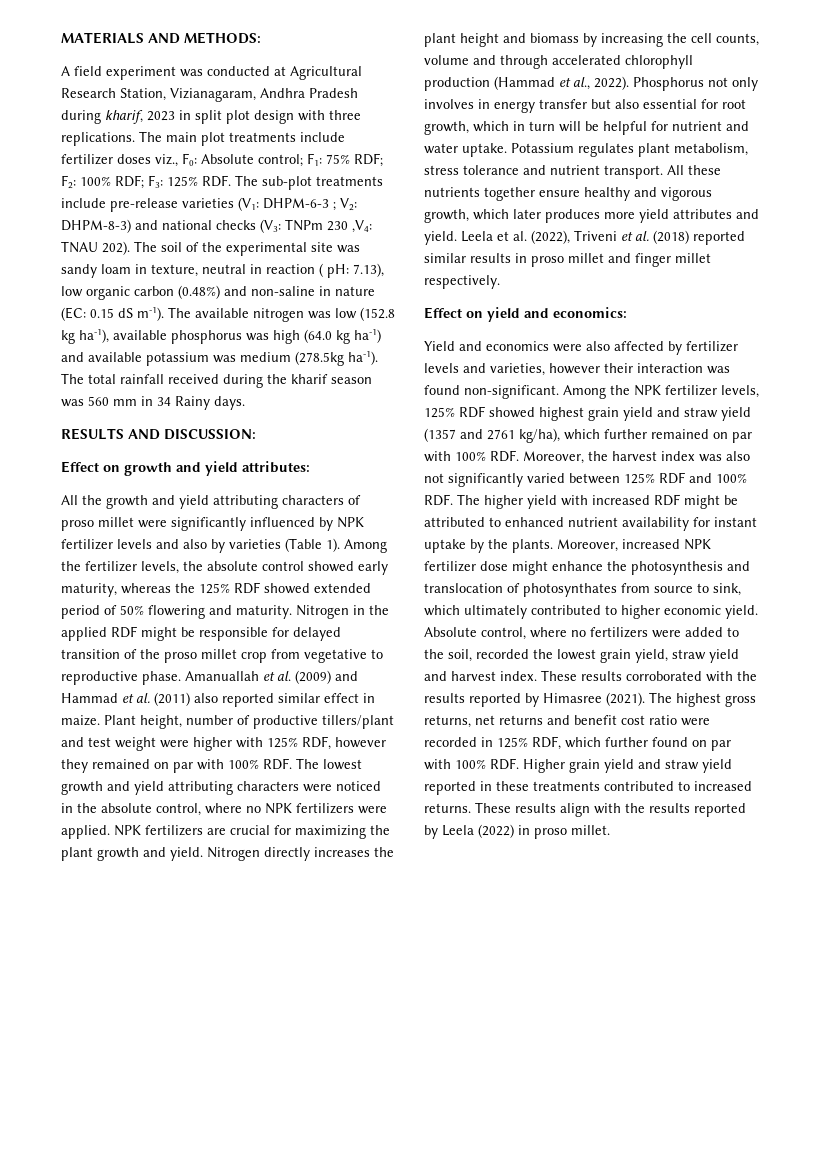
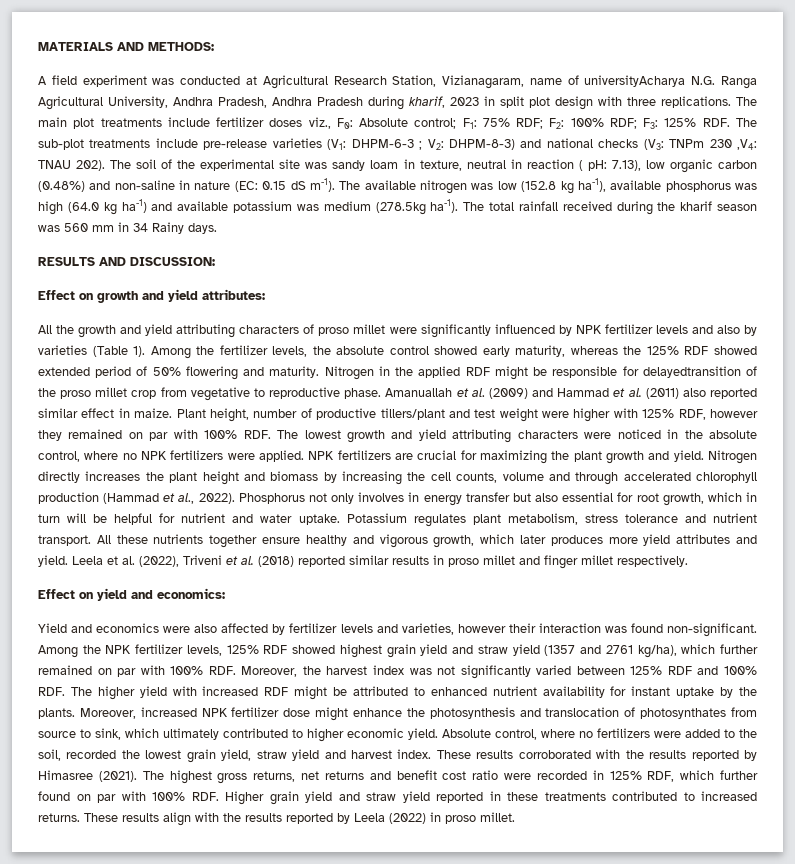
- A field experiment was conducted at Agricultural Research Station, Vizianagaram, Andhra Pradesh during kharif, 2023 in split plot design with three replications.
+ A field experiment was conducted at Agricultural Research Station, Vizianagaram, name of universityAcharya N.G. Ranga Agricultural University, Andhra Pradesh, Andhra Pradesh during kharif, 2023 in split plot design with three replications.
- Nitrogen in the applied RDF might be responsible for delayed transition of the proso millet crop from vegetative to reproductive phase.
+ Nitrogen in the applied RDF might be responsible for delayedtransition of the proso millet crop from vegetative to reproductive phase.
- Among the NPK fertilizer levels, 125% RDF showed highest grain yield and straw yield (1357 and 2761 kg/ha), which further remained on par with 100% RDF. Moreover, the harvest index was also not significantly varied between 125% RDF and 100% RDF. The higher yield with increased RDF might be attributed to enhanced nutrient availability for instant uptake by the plants.
+ Among the NPK fertilizer levels, 125% RDF showed highest grain yield and straw yield (1357 and 2761 kg/ha), which further remained on par with 100% RDF. Moreover, the harvest index was not significantly varied between 125% RDF and 100% RDF. The higher yield with increased RDF might be attributed to enhanced nutrient availability for instant uptake by the plants.

